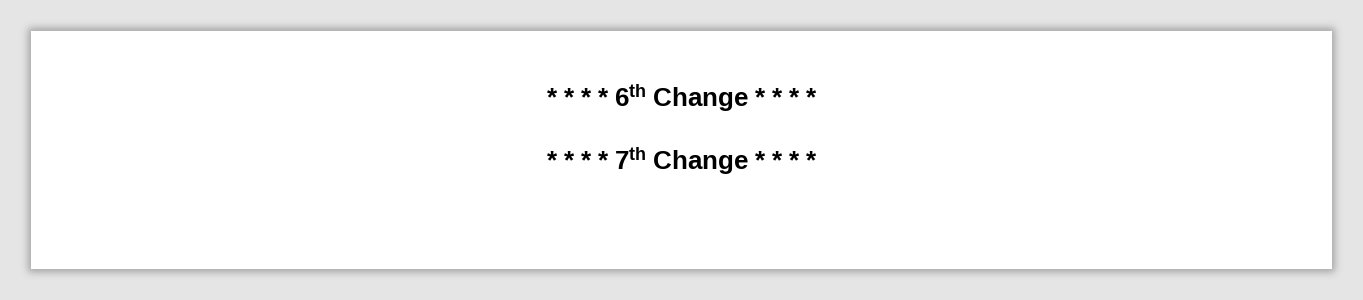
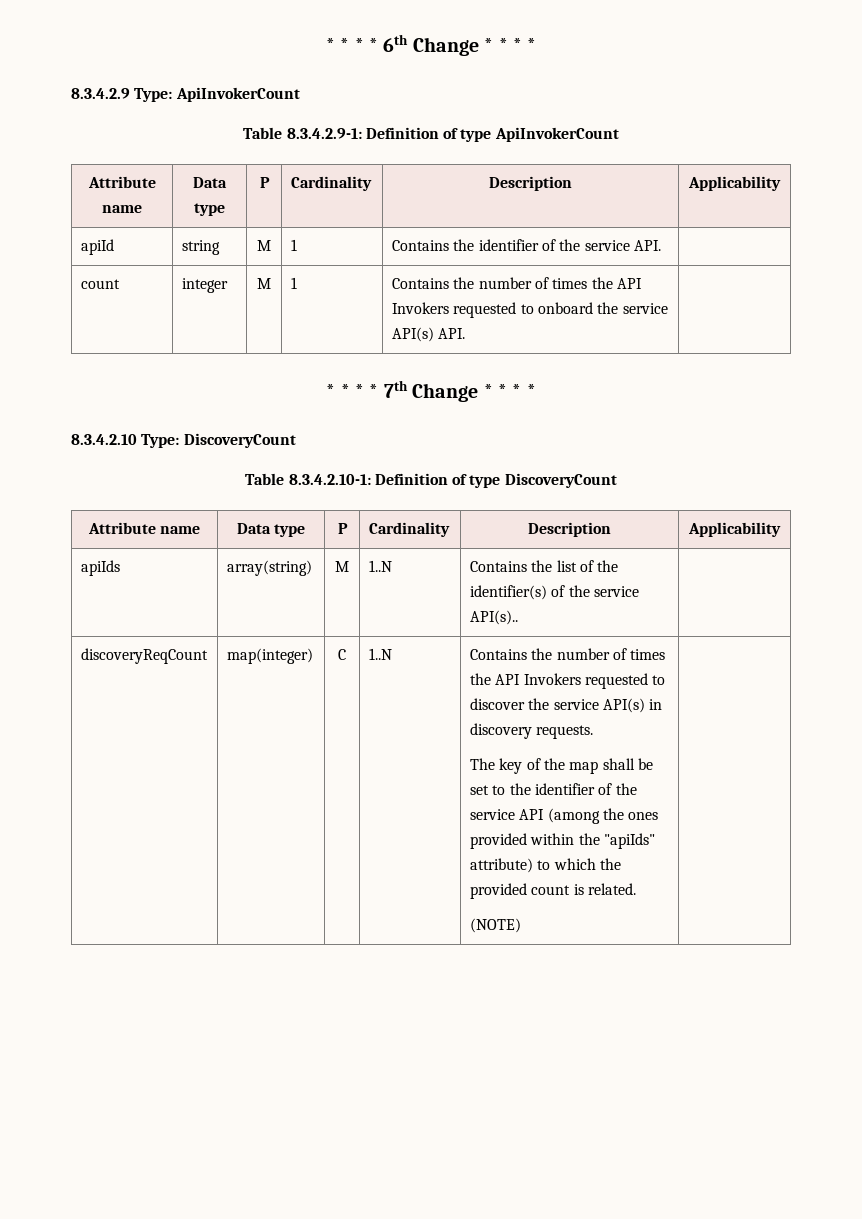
+ 8.3.4.2.9 Type: ApiInvokerCount
+ Table 8.3.4.2.9-1: Definition of type ApiInvokerCount
+ Attribute name | Data type | P | Cardinality | Description | Applicability
+ apiId | string | M | 1 | Contains the identifier of the service API. |
+ count | integer | M | 1 | Contains the number of times the API Invokers requested to onboard the service API(s) API. |
+ 8.3.4.2.10 Type: DiscoveryCount
+ Table 8.3.4.2.10-1: Definition of type DiscoveryCount
+ Attribute name | Data type | P | Cardinality | Description | Applicability
+ apiIds | array(string) | M | 1..N | Contains the list of the identifier(s) of the service API(s).. |
+ discoveryReqCount | map(integer) | C | 1..N | Contains the number of times the API Invokers requested to discover the service API(s) in discovery requests.
+ The key of the map shall be set to the identifier of the service API (among the ones provided within the "apiIds" attribute) to which the provided count is related.
+ (NOTE)

